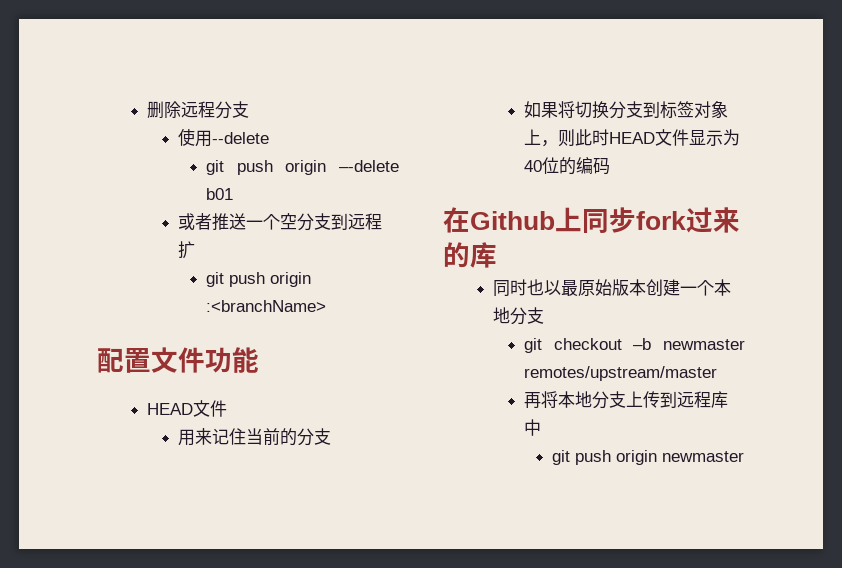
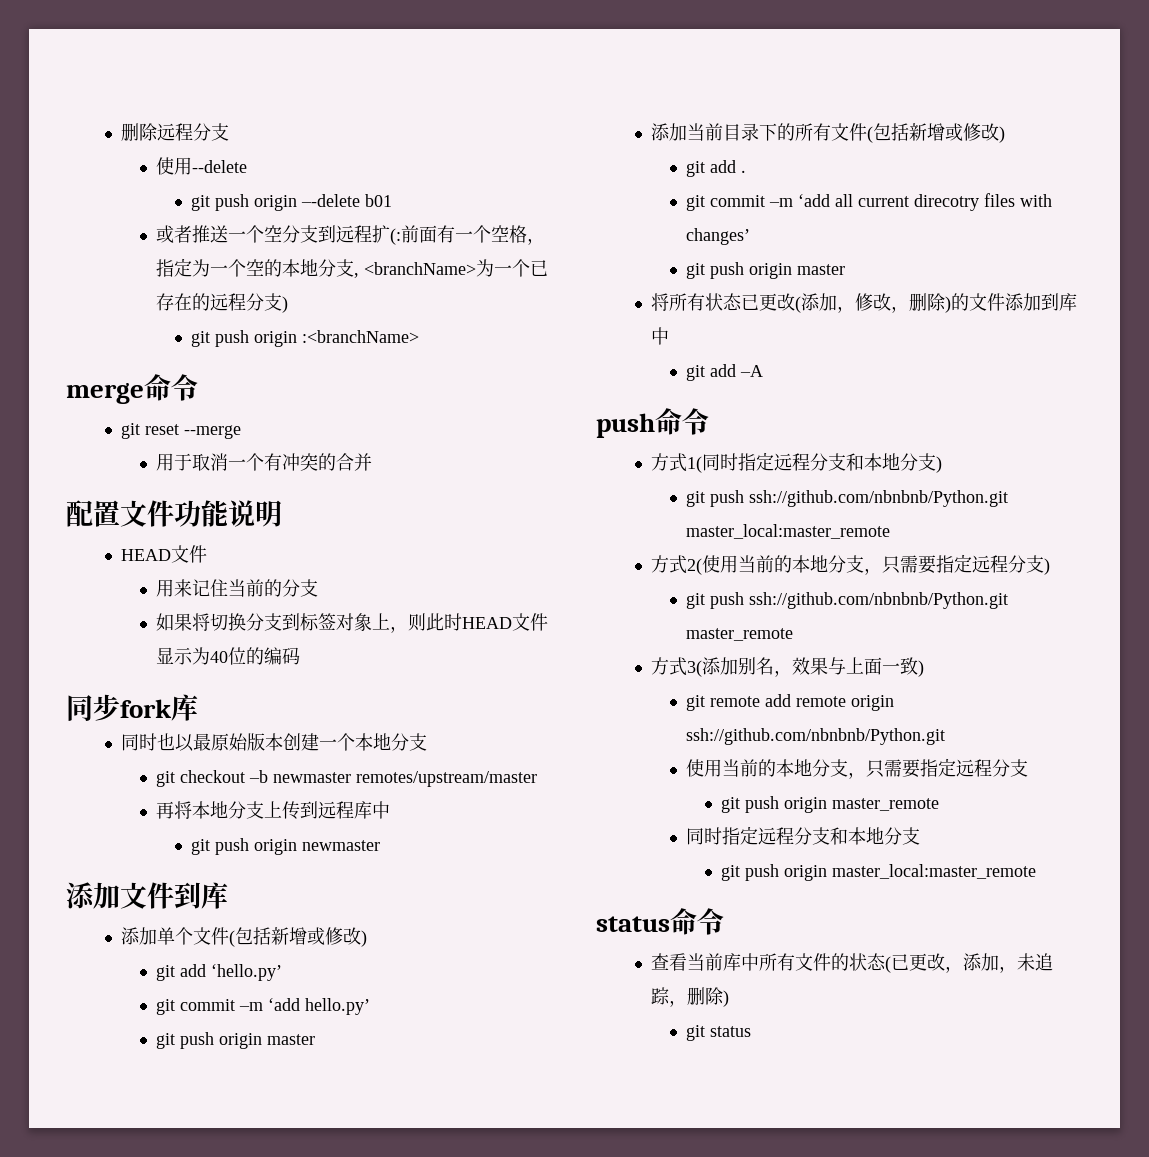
- 或者推送一个空分支到远程扩
+ 或者推送一个空分支到远程扩(:前面有一个空格，指定为一个空的本地分支, <branchName>为一个已存在的远程分支)
  git push origin :<branchName>
+ merge命令
+ git reset --merge
+ 用于取消一个有冲突的合并
- 配置文件功能
+ 配置文件功能说明
- 在Github上同步fork过来的库
+ 同步fork库
+ 添加文件到库
+ 添加单个文件(包括新增或修改)
+ git add ‘hello.py’
+ git commit –m ‘add hello.py’
+ git push origin master
+ 添加当前目录下的所有文件(包括新增或修改)
+ git add .
+ git commit –m ‘add all current direcotry files with changes’
+ git push origin master
+ 将所有状态已更改(添加，修改，删除)的文件添加到库中
+ git add –A
+ push命令
+ 方式1(同时指定远程分支和本地分支)
+ git push ssh://github.com/nbnbnb/Python.git master_local:master_remote
+ 方式2(使用当前的本地分支，只需要指定远程分支)
+ git push ssh://github.com/nbnbnb/Python.git master_remote
+ 方式3(添加别名，效果与上面一致)
+ git remote add remote origin ssh://github.com/nbnbnb/Python.git
+ 使用当前的本地分支，只需要指定远程分支
+ git push origin master_remote
+ 同时指定远程分支和本地分支
+ git push origin master_local:master_remote
+ status命令
+ 查看当前库中所有文件的状态(已更改，添加，未追踪，删除)
+ git status

